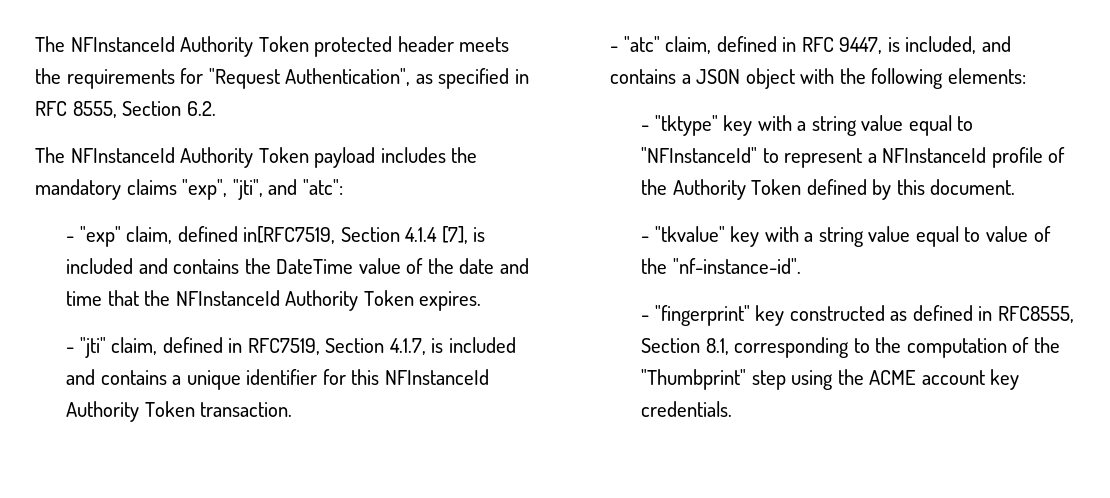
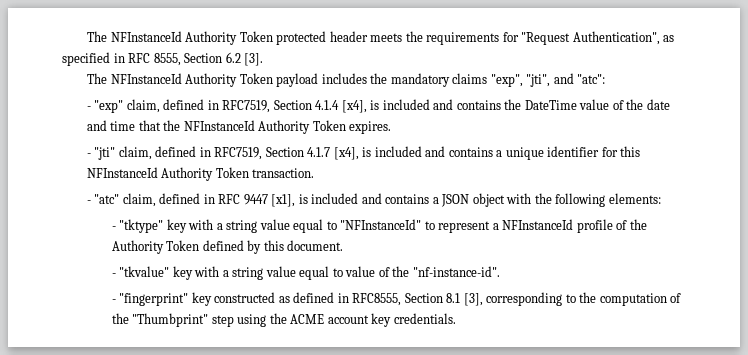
- The NFInstanceId Authority Token protected header meets the requirements for "Request Authentication", as specified in RFC 8555, Section 6.2.
+ The NFInstanceId Authority Token protected header meets the requirements for "Request Authentication", as specified in RFC 8555, Section 6.2 [3].
- - "exp" claim, defined in[RFC7519, Section 4.1.4 [7], is included and contains the DateTime value of the date and time that the NFInstanceId Authority Token expires.
+ - "exp" claim, defined in RFC7519, Section 4.1.4 [x4], is included and contains the DateTime value of the date and time that the NFInstanceId Authority Token expires.
- - "jti" claim, defined in RFC7519, Section 4.1.7, is included and contains a unique identifier for this NFInstanceId Authority Token transaction.
+ - "jti" claim, defined in RFC7519, Section 4.1.7 [x4], is included and contains a unique identifier for this NFInstanceId Authority Token transaction.
- - "atc" claim, defined in RFC 9447, is included, and contains a JSON object with the following elements:
+ - "atc" claim, defined in RFC 9447 [x1], is included and contains a JSON object with the following elements:
- - "fingerprint" key constructed as defined in RFC8555, Section 8.1, corresponding to the computation of the "Thumbprint" step using the ACME account key credentials.
+ - "fingerprint" key constructed as defined in RFC8555, Section 8.1 [3], corresponding to the computation of the "Thumbprint" step using the ACME account key credentials.

